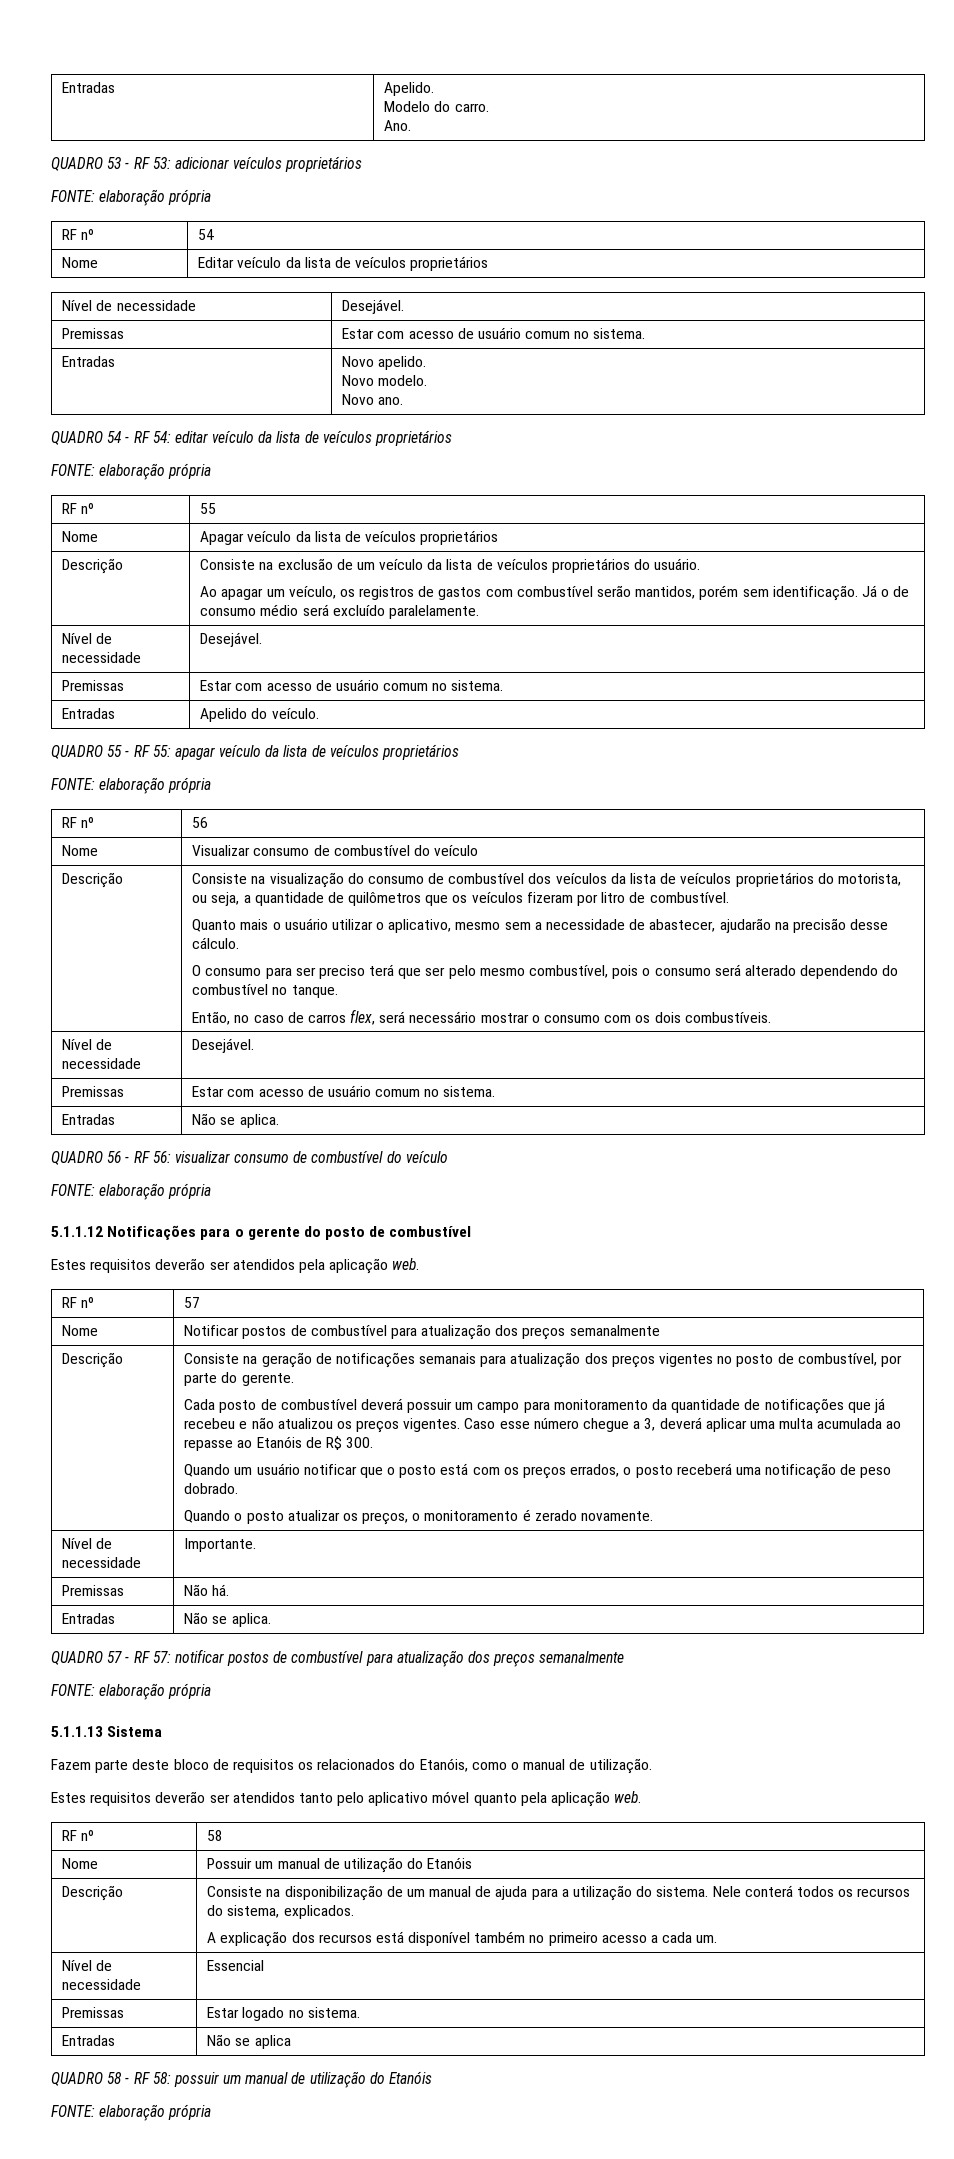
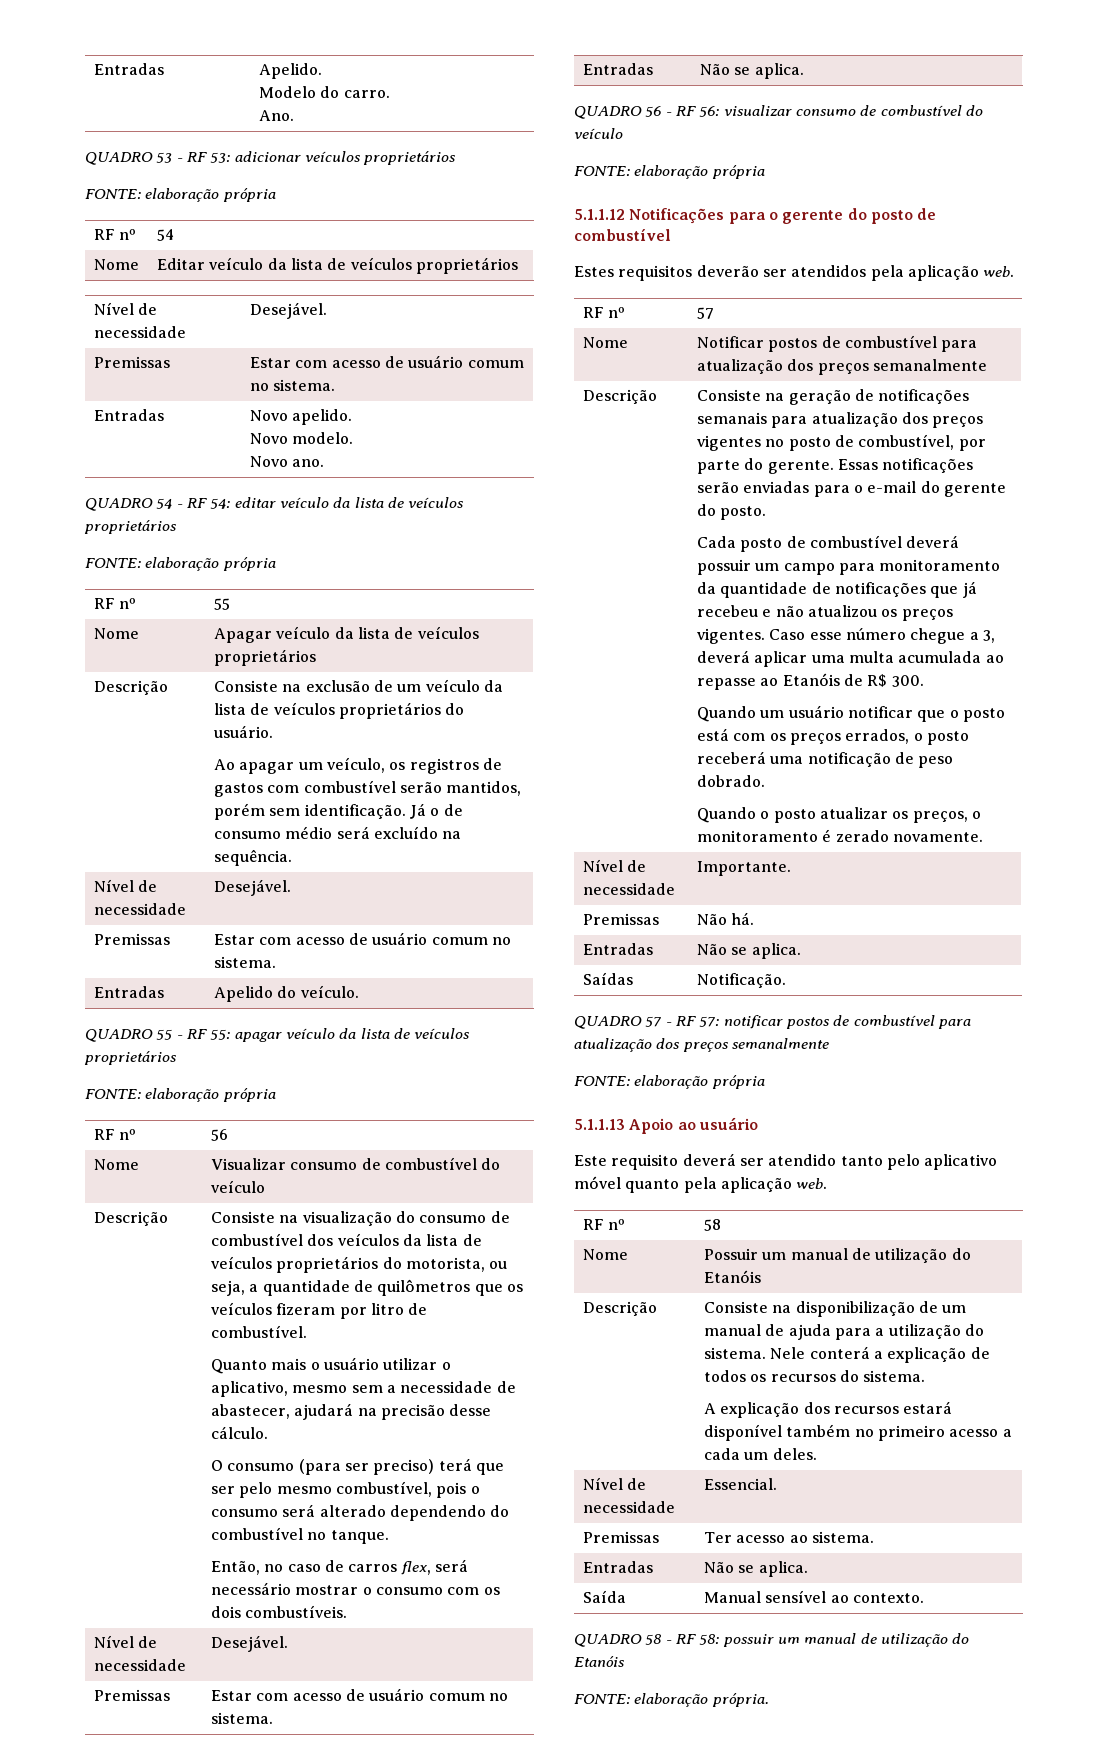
  Descrição | Consiste na exclusão de um veículo da lista de veículos proprietários do usuário.
- Ao apagar um veículo, os registros de gastos com combustível serão mantidos, porém sem identificação. Já o de consumo médio será excluído paralelamente.
+ Ao apagar um veículo, os registros de gastos com combustível serão mantidos, porém sem identificação. Já o de consumo médio será excluído na sequência.
- Quanto mais o usuário utilizar o aplicativo, mesmo sem a necessidade de abastecer, ajudarão na precisão desse cálculo.
+ Quanto mais o usuário utilizar o aplicativo, mesmo sem a necessidade de abastecer, ajudará na precisão desse cálculo.
- O consumo para ser preciso terá que ser pelo mesmo combustível, pois o consumo será alterado dependendo do combustível no tanque.
+ O consumo (para ser preciso) terá que ser pelo mesmo combustível, pois o consumo será alterado dependendo do combustível no tanque.
+ Essas notificações serão enviadas para o e-mail do gerente do posto.
+ Saídas | Notificação.
- 5.1.1.13 Sistema
- Fazem parte deste bloco de requisitos os relacionados do Etanóis, como o manual de utilização.
- Estes requisitos deverão ser atendidos tanto pelo aplicativo móvel quanto pela aplicação web.
+ 5.1.1.13 Apoio ao usuário
+ Este requisito deverá ser atendido tanto pelo aplicativo móvel quanto pela aplicação web.
- Descrição | Consiste na disponibilização de um manual de ajuda para a utilização do sistema. Nele conterá todos os recursos do sistema, explicados.
- A explicação dos recursos está disponível também no primeiro acesso a cada um.
- Nível de necessidade | Essencial
- Premissas | Estar logado no sistema.
- Entradas | Não se aplica
+ Descrição | Consiste na disponibilização de um manual de ajuda para a utilização do sistema. Nele conterá a explicação de todos os recursos do sistema.
+ A explicação dos recursos estará disponível também no primeiro acesso a cada um deles.
+ Nível de necessidade | Essencial.
+ Premissas | Ter acesso ao sistema.
+ Entradas | Não se aplica.
+ Saída | Manual sensível ao contexto.
  QUADRO 58 - RF 58: possuir um manual de utilização do Etanóis
- FONTE: elaboração própria
+ FONTE: elaboração própria.

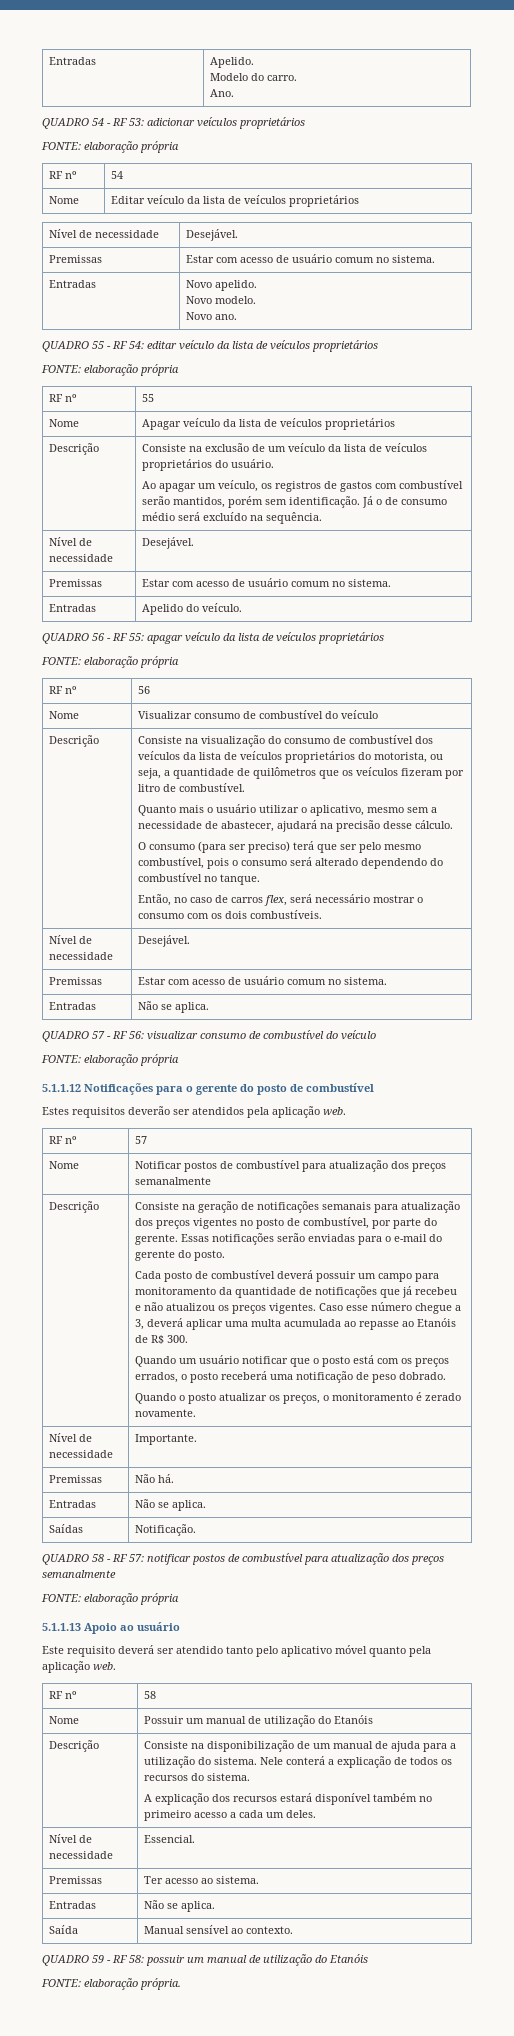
- QUADRO 53 - RF 53: adicionar veículos proprietários
+ QUADRO 54 - RF 53: adicionar veículos proprietários
- QUADRO 54 - RF 54: editar veículo da lista de veículos proprietários
+ QUADRO 55 - RF 54: editar veículo da lista de veículos proprietários
- QUADRO 55 - RF 55: apagar veículo da lista de veículos proprietários
+ QUADRO 56 - RF 55: apagar veículo da lista de veículos proprietários
- QUADRO 56 - RF 56: visualizar consumo de combustível do veículo
+ QUADRO 57 - RF 56: visualizar consumo de combustível do veículo
- QUADRO 57 - RF 57: notificar postos de combustível para atualização dos preços semanalmente
+ QUADRO 58 - RF 57: notificar postos de combustível para atualização dos preços semanalmente
- QUADRO 58 - RF 58: possuir um manual de utilização do Etanóis
+ QUADRO 59 - RF 58: possuir um manual de utilização do Etanóis

